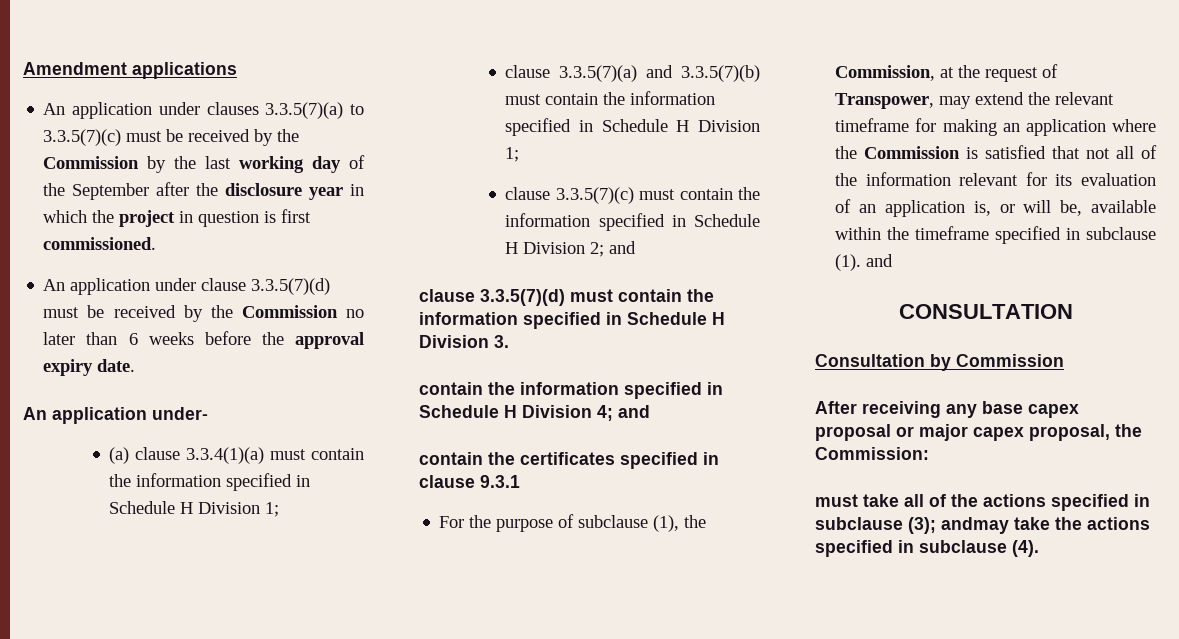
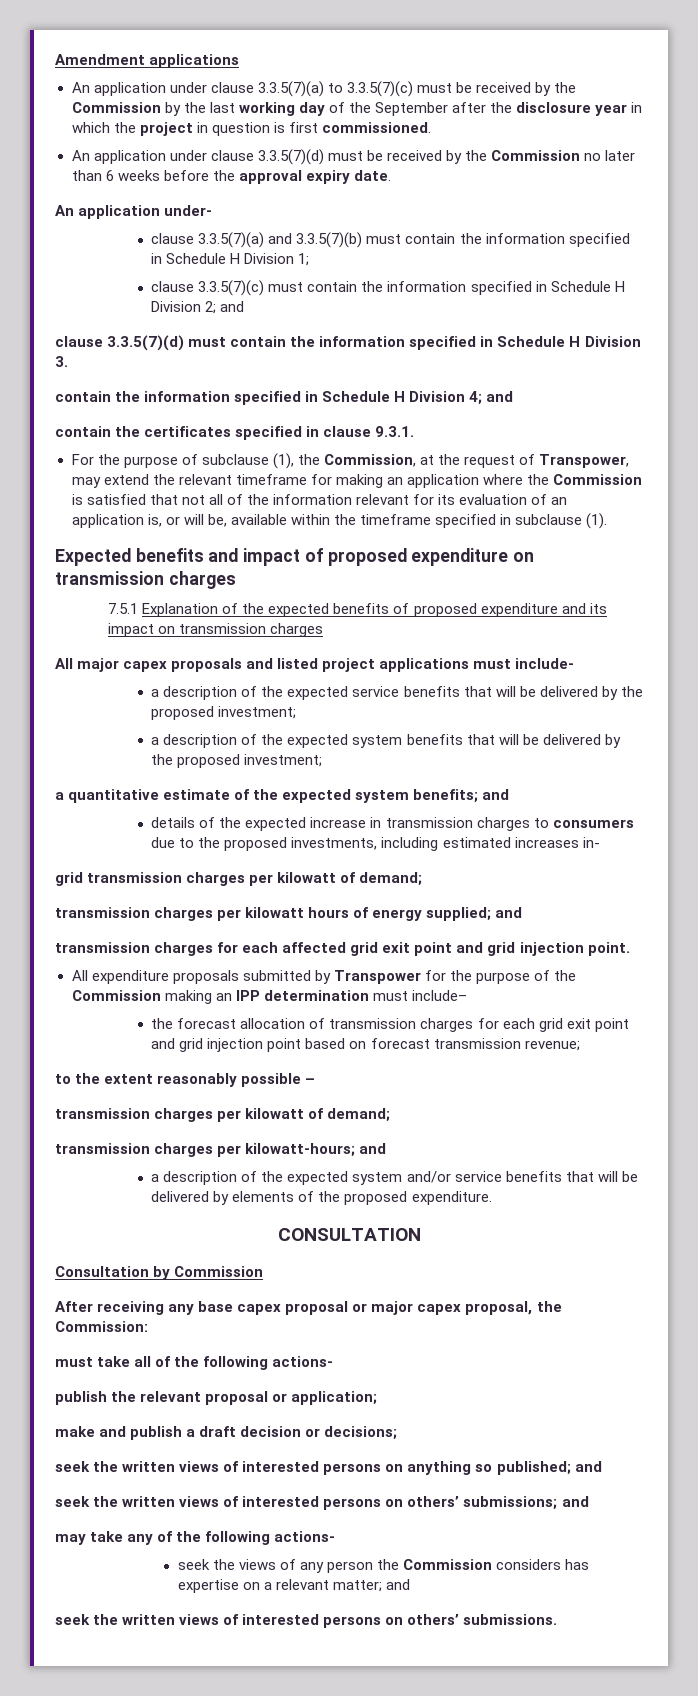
- An application under clauses 3.3.5(7)(a) to 3.3.5(7)(c) must be received by the Commission by the last working day of the September after the disclosure year in which the project in question is first commissioned.
+ An application under clause 3.3.5(7)(a) to 3.3.5(7)(c) must be received by the Commission by the last working day of the September after the disclosure year in which the project in question is first commissioned.
- (a) clause 3.3.4(1)(a) must contain the information specified in Schedule H Division 1;
- contain the certificates specified in clause 9.3.1
+ contain the certificates specified in clause 9.3.1.
- For the purpose of subclause (1), the Commission, at the request of Transpower, may extend the relevant timeframe for making an application where the Commission is satisfied that not all of the information relevant for its evaluation of an application is, or will be, available within the timeframe specified in subclause (1). and
+ For the purpose of subclause (1), the Commission, at the request of Transpower, may extend the relevant timeframe for making an application where the Commission is satisfied that not all of the information relevant for its evaluation of an application is, or will be, available within the timeframe specified in subclause (1).
+ Expected benefits and impact of proposed expenditure on transmission charges
+ 7.5.1 Explanation of the expected benefits of proposed expenditure and its impact on transmission charges
+ All major capex proposals and listed project applications must include-
+ a description of the expected service benefits that will be delivered by the proposed investment;
+ a description of the expected system benefits that will be delivered by the proposed investment;
+ a quantitative estimate of the expected system benefits; and
+ details of the expected increase in transmission charges to consumers due to the proposed investments, including estimated increases in-
+ grid transmission charges per kilowatt of demand;
+ transmission charges per kilowatt hours of energy supplied; and
+ transmission charges for each affected grid exit point and grid injection point.
+ All expenditure proposals submitted by Transpower for the purpose of the Commission making an IPP determination must include–
+ the forecast allocation of transmission charges for each grid exit point and grid injection point based on forecast transmission revenue;
+ to the extent reasonably possible –
+ transmission charges per kilowatt of demand;
+ transmission charges per kilowatt-hours; and
+ a description of the expected system and/or service benefits that will be delivered by elements of the proposed expenditure.
- must take all of the actions specified in subclause (3); andmay take the actions specified in subclause (4).
+ must take all of the following actions-
+ publish the relevant proposal or application;
+ make and publish a draft decision or decisions;
+ seek the written views of interested persons on anything so published; and
+ seek the written views of interested persons on others’ submissions; and
+ may take any of the following actions-
+ seek the views of any person the Commission considers has expertise on a relevant matter; and
+ seek the written views of interested persons on others’ submissions.

